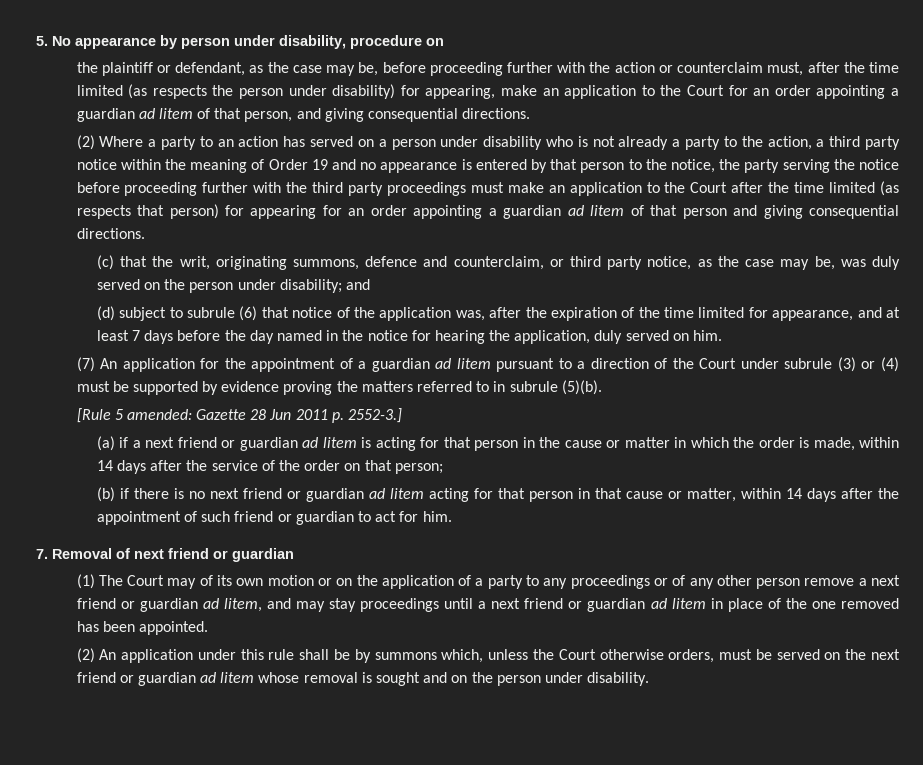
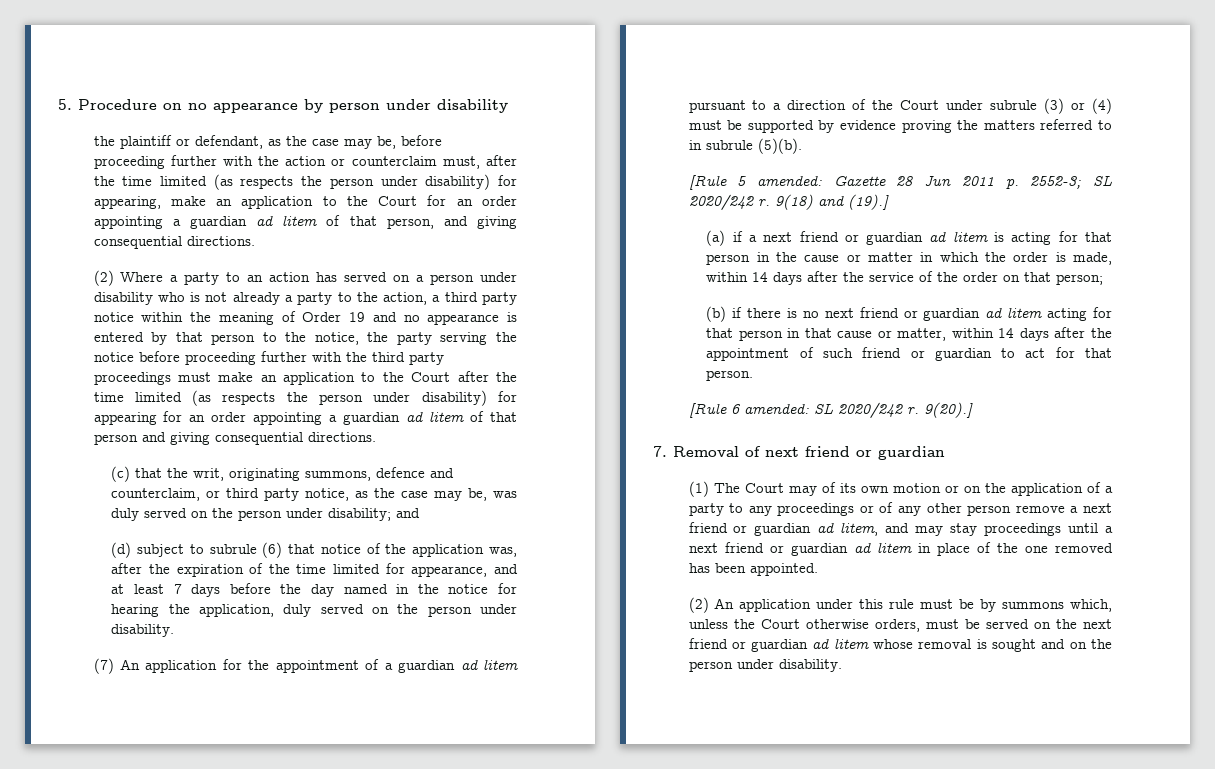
- 5. No appearance by person under disability, procedure on
+ 5. Procedure on no appearance by person under disability
- (2) Where a party to an action has served on a person under disability who is not already a party to the action, a third party notice within the meaning of Order 19 and no appearance is entered by that person to the notice, the party serving the notice before proceeding further with the third party proceedings must make an application to the Court after the time limited (as respects that person) for appearing for an order appointing a guardian ad litem of that person and giving consequential directions.
+ (2) Where a party to an action has served on a person under disability who is not already a party to the action, a third party notice within the meaning of Order 19 and no appearance is entered by that person to the notice, the party serving the notice before proceeding further with the third party proceedings must make an application to the Court after the time limited (as respects the person under disability) for appearing for an order appointing a guardian ad litem of that person and giving consequential directions.
- (d) subject to subrule (6) that notice of the application was, after the expiration of the time limited for appearance, and at least 7 days before the day named in the notice for hearing the application, duly served on him.
+ (d) subject to subrule (6) that notice of the application was, after the expiration of the time limited for appearance, and at least 7 days before the day named in the notice for hearing the application, duly served on the person under disability.
- [Rule 5 amended: Gazette 28 Jun 2011 p. 2552-3.]
+ [Rule 5 amended: Gazette 28 Jun 2011 p. 2552-3; SL 2020/242 r. 9(18) and (19).]
- (b) if there is no next friend or guardian ad litem acting for that person in that cause or matter, within 14 days after the appointment of such friend or guardian to act for him.
+ (b) if there is no next friend or guardian ad litem acting for that person in that cause or matter, within 14 days after the appointment of such friend or guardian to act for that person.
+ [Rule 6 amended: SL 2020/242 r. 9(20).]
- (2) An application under this rule shall be by summons which, unless the Court otherwise orders, must be served on the next friend or guardian ad litem whose removal is sought and on the person under disability.
+ (2) An application under this rule must be by summons which, unless the Court otherwise orders, must be served on the next friend or guardian ad litem whose removal is sought and on the person under disability.

